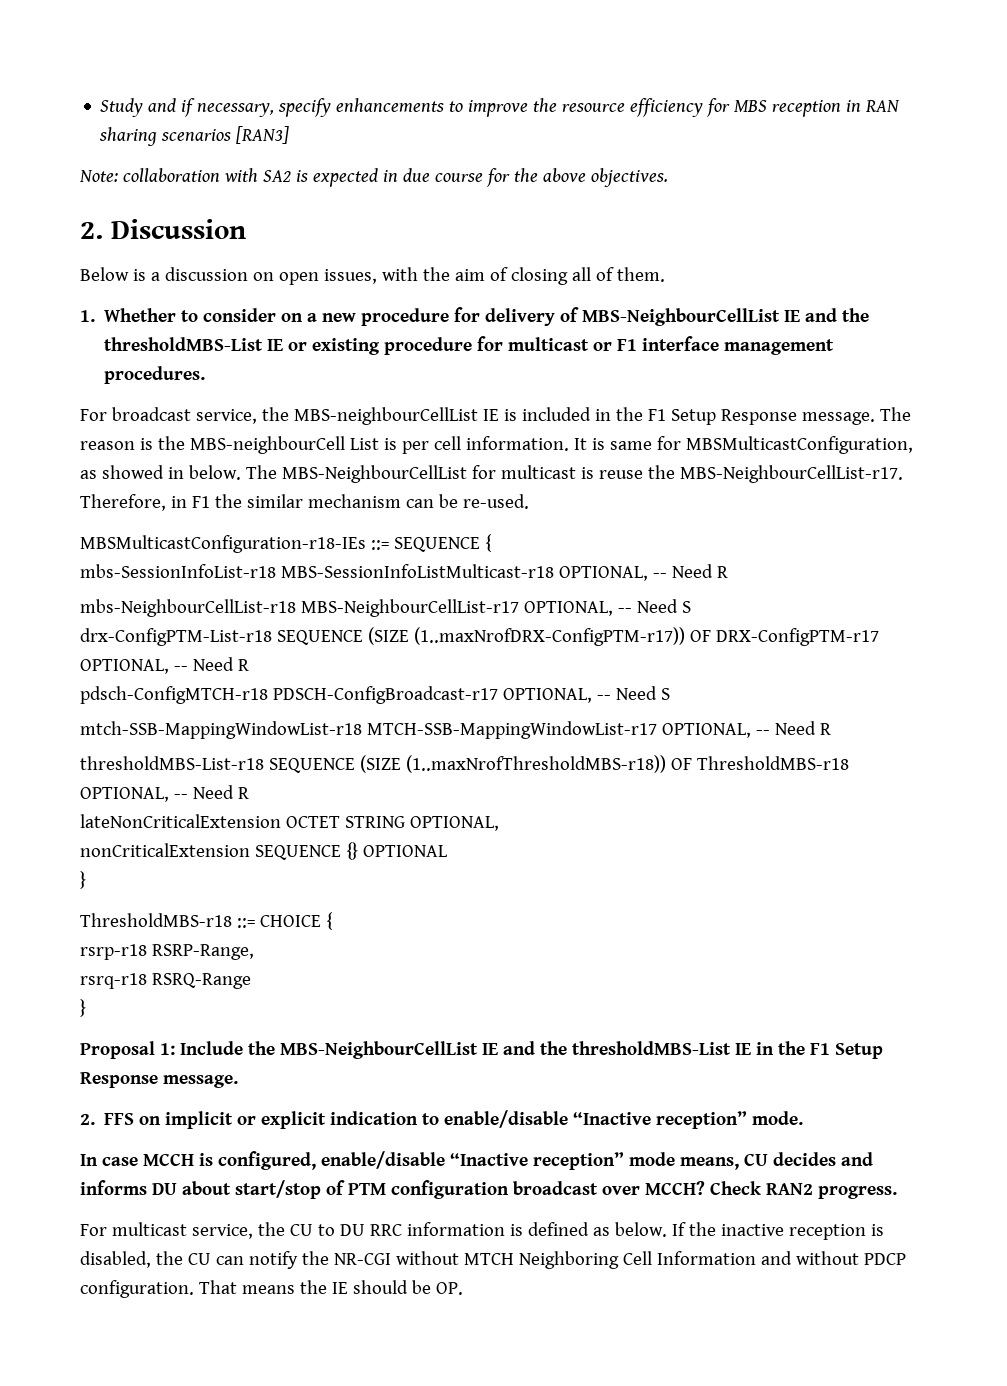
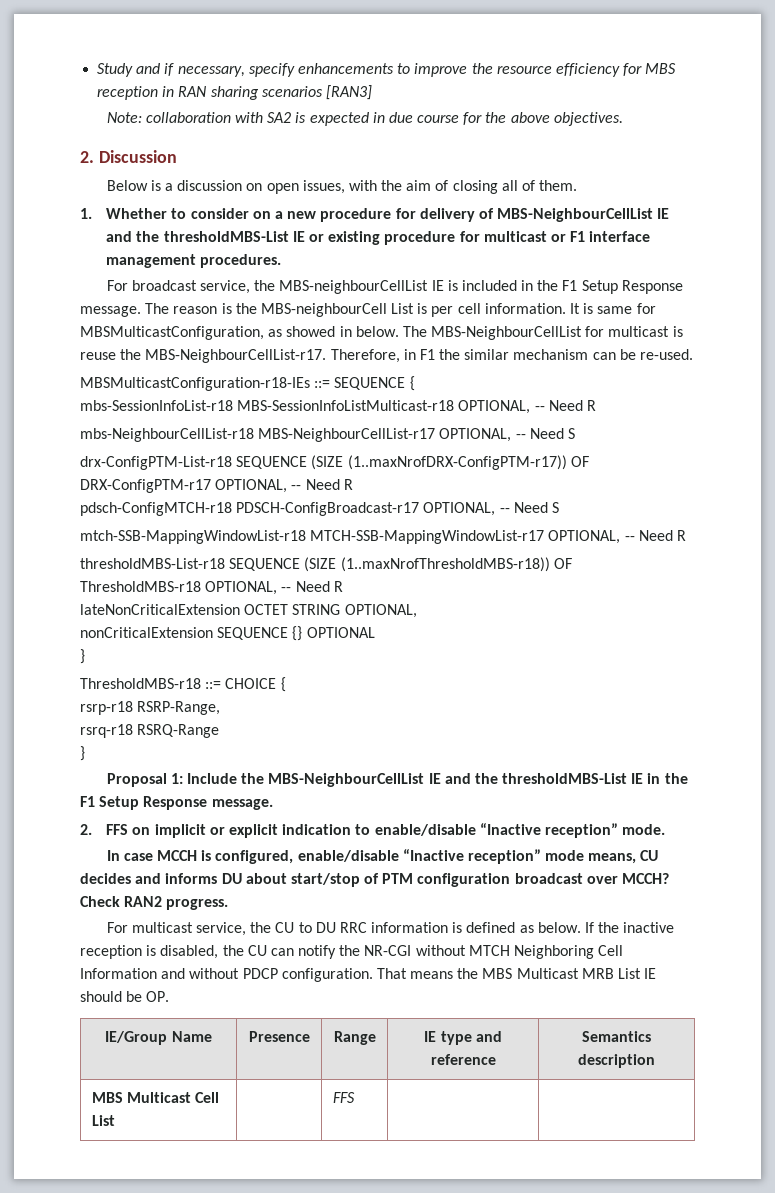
- That means the IE should be OP.
+ That means the MBS Multicast MRB List IE should be OP.
+ IE/Group Name | Presence | Range | IE type and reference | Semantics description
+ MBS Multicast Cell List | | FFS | |

